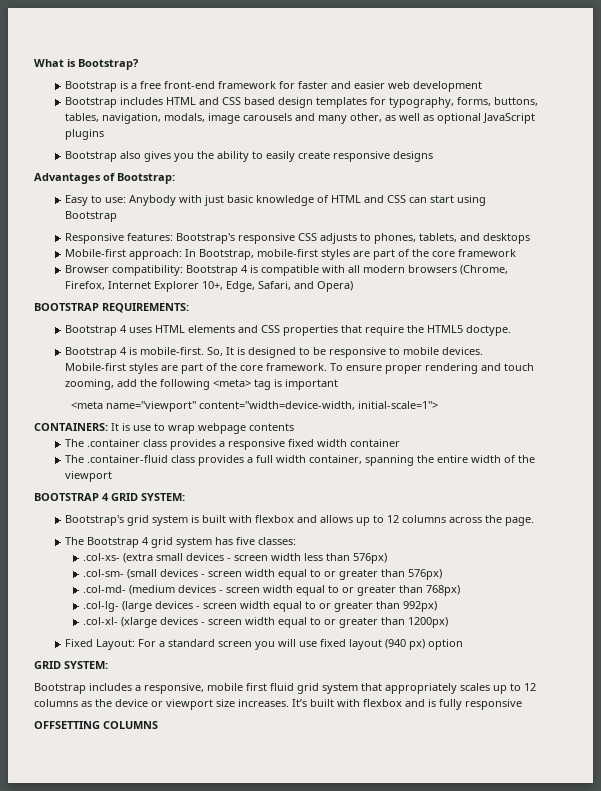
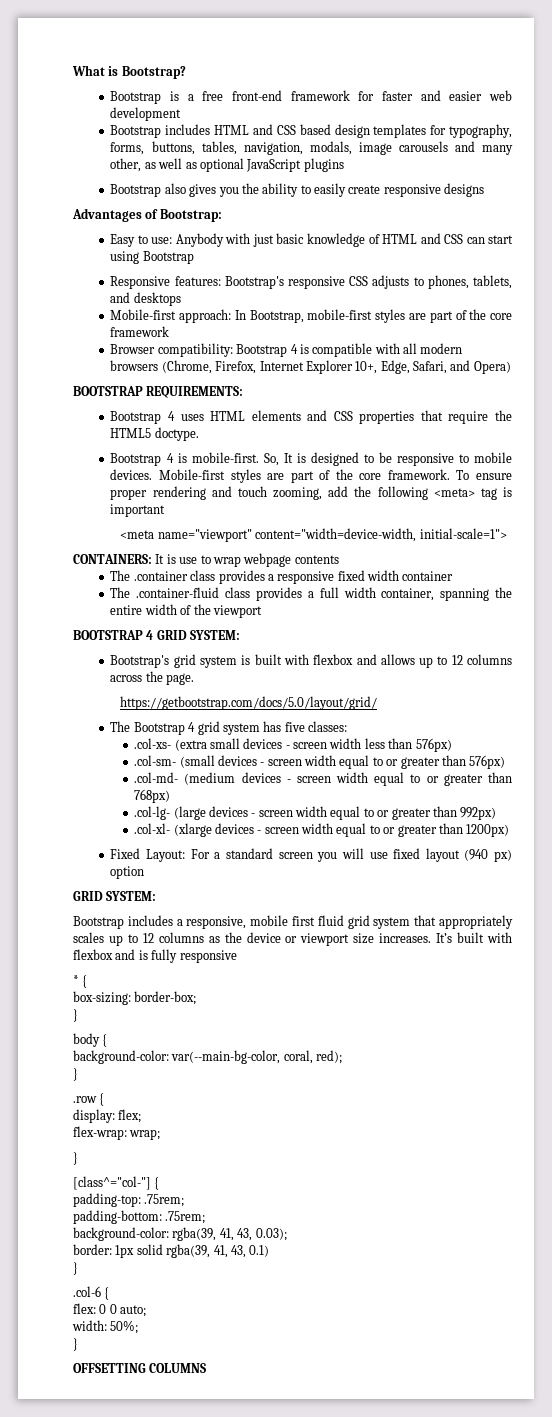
+ https://getbootstrap.com/docs/5.0/layout/grid/
+ * {
+ box-sizing: border-box;
+ }
+ body {
+ background-color: var(--main-bg-color, coral, red);
+ }
+ .row {
+ display: flex;
+ flex-wrap: wrap;
+ }
+ [class^="col-"] {
+ padding-top: .75rem;
+ padding-bottom: .75rem;
+ background-color: rgba(39, 41, 43, 0.03);
+ border: 1px solid rgba(39, 41, 43, 0.1)
+ }
+ .col-6 {
+ flex: 0 0 auto;
+ width: 50%;
+ }

